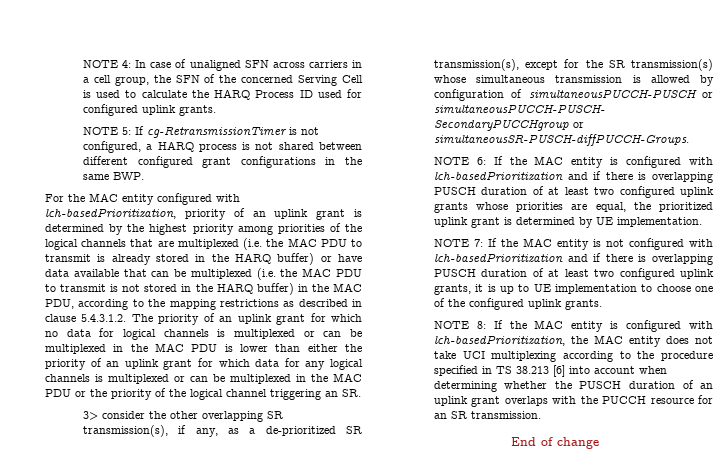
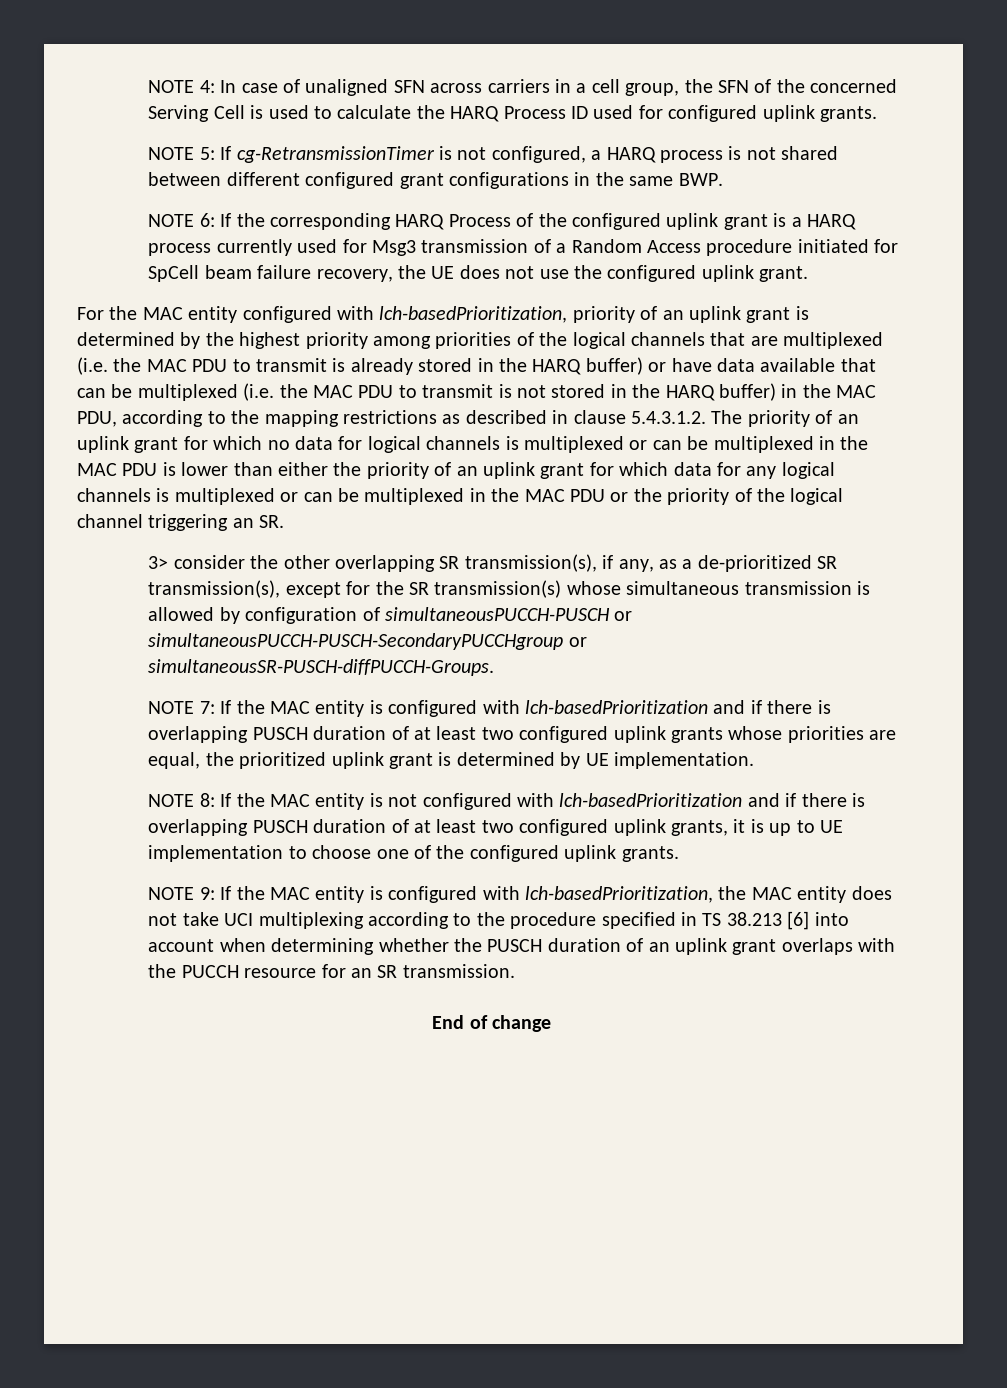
+ NOTE 6: If the corresponding HARQ Process of the configured uplink grant is a HARQ process currently used for Msg3 transmission of a Random Access procedure initiated for SpCell beam failure recovery, the UE does not use the configured uplink grant.
- NOTE 6: If the MAC entity is configured with lch-basedPrioritization and if there is overlapping PUSCH duration of at least two configured uplink grants whose priorities are equal, the prioritized uplink grant is determined by UE implementation.
+ NOTE 7: If the MAC entity is configured with lch-basedPrioritization and if there is overlapping PUSCH duration of at least two configured uplink grants whose priorities are equal, the prioritized uplink grant is determined by UE implementation.
- NOTE 7: If the MAC entity is not configured with lch-basedPrioritization and if there is overlapping PUSCH duration of at least two configured uplink grants, it is up to UE implementation to choose one of the configured uplink grants.
+ NOTE 8: If the MAC entity is not configured with lch-basedPrioritization and if there is overlapping PUSCH duration of at least two configured uplink grants, it is up to UE implementation to choose one of the configured uplink grants.
- NOTE 8: If the MAC entity is configured with lch-basedPrioritization, the MAC entity does not take UCI multiplexing according to the procedure specified in TS 38.213 [6] into account when determining whether the PUSCH duration of an uplink grant overlaps with the PUCCH resource for an SR transmission.
+ NOTE 9: If the MAC entity is configured with lch-basedPrioritization, the MAC entity does not take UCI multiplexing according to the procedure specified in TS 38.213 [6] into account when determining whether the PUSCH duration of an uplink grant overlaps with the PUCCH resource for an SR transmission.

